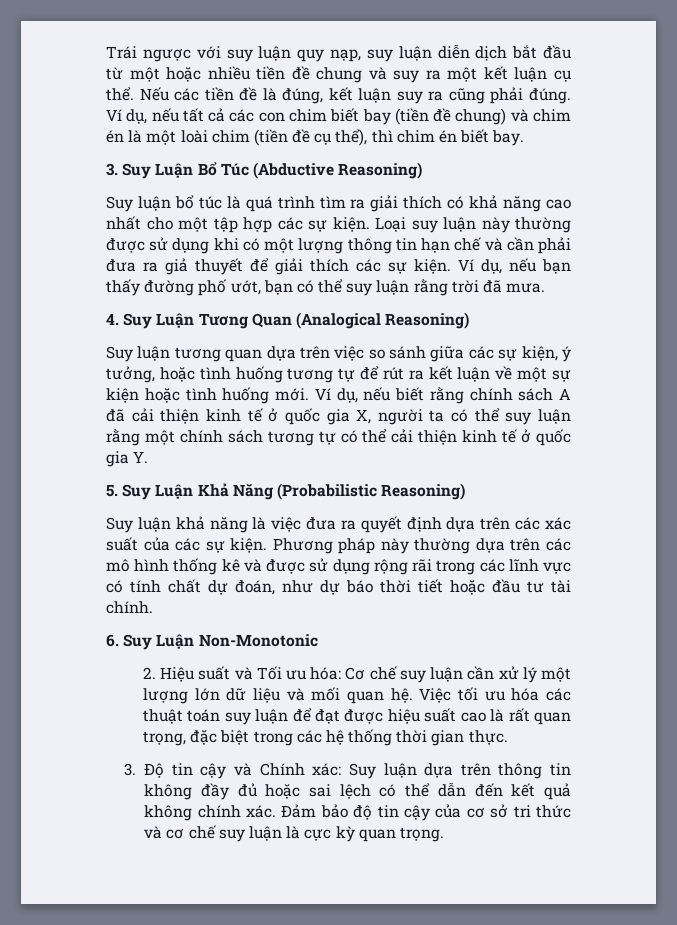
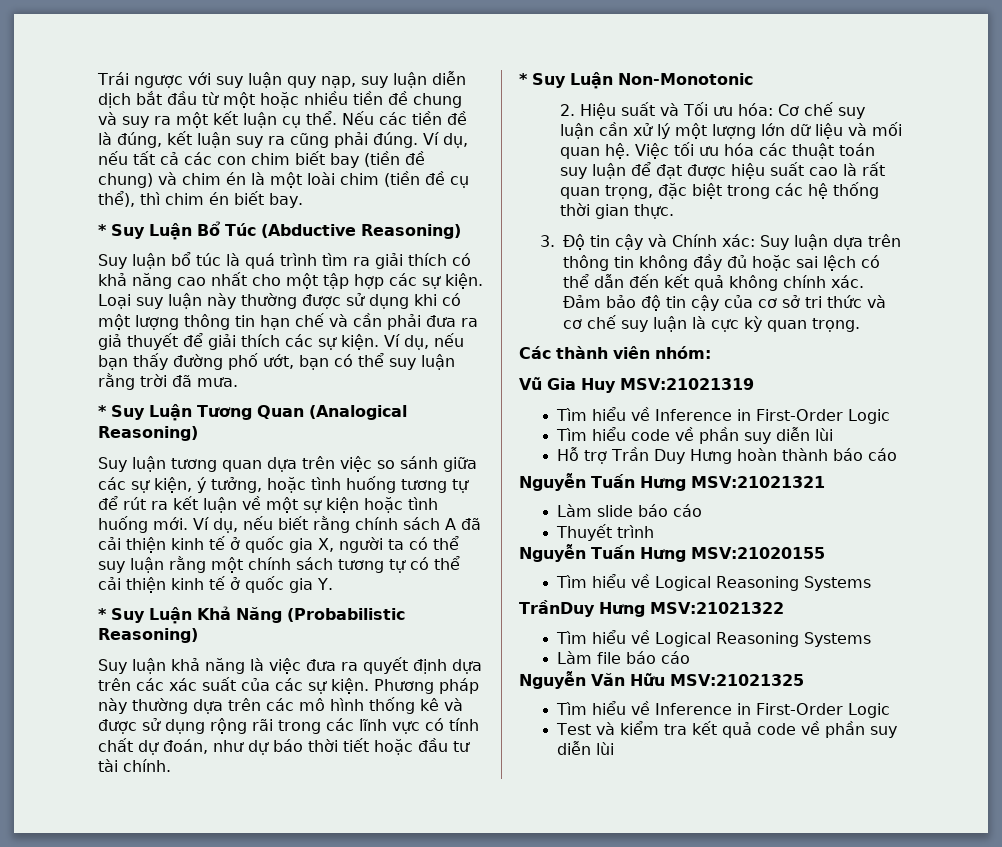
- 3. Suy Luận Bổ Túc (Abductive Reasoning)
+ * Suy Luận Bổ Túc (Abductive Reasoning)
- 4. Suy Luận Tương Quan (Analogical Reasoning)
+ * Suy Luận Tương Quan (Analogical Reasoning)
- 5. Suy Luận Khả Năng (Probabilistic Reasoning)
+ * Suy Luận Khả Năng (Probabilistic Reasoning)
- 6. Suy Luận Non-Monotonic
+ * Suy Luận Non-Monotonic
+ Các thành viên nhóm:
+ Vũ Gia Huy MSV:21021319
+ Tìm hiểu về Inference in First-Order Logic
+ Tìm hiểu code về phần suy diễn lùi
+ Hỗ trợ Trần Duy Hưng hoàn thành báo cáo
+ Nguyễn Tuấn Hưng MSV:21021321
+ Làm slide báo cáo
+ Thuyết trình
+ Nguyễn Tuấn Hưng MSV:21020155
+ Tìm hiểu về Logical Reasoning Systems
+ TrầnDuy Hưng MSV:21021322
+ Tìm hiểu về Logical Reasoning Systems
+ Làm file báo cáo
+ Nguyễn Văn Hữu MSV:21021325
+ Tìm hiểu về Inference in First-Order Logic
+ Test và kiểm tra kết quả code về phần suy diễn lùi

